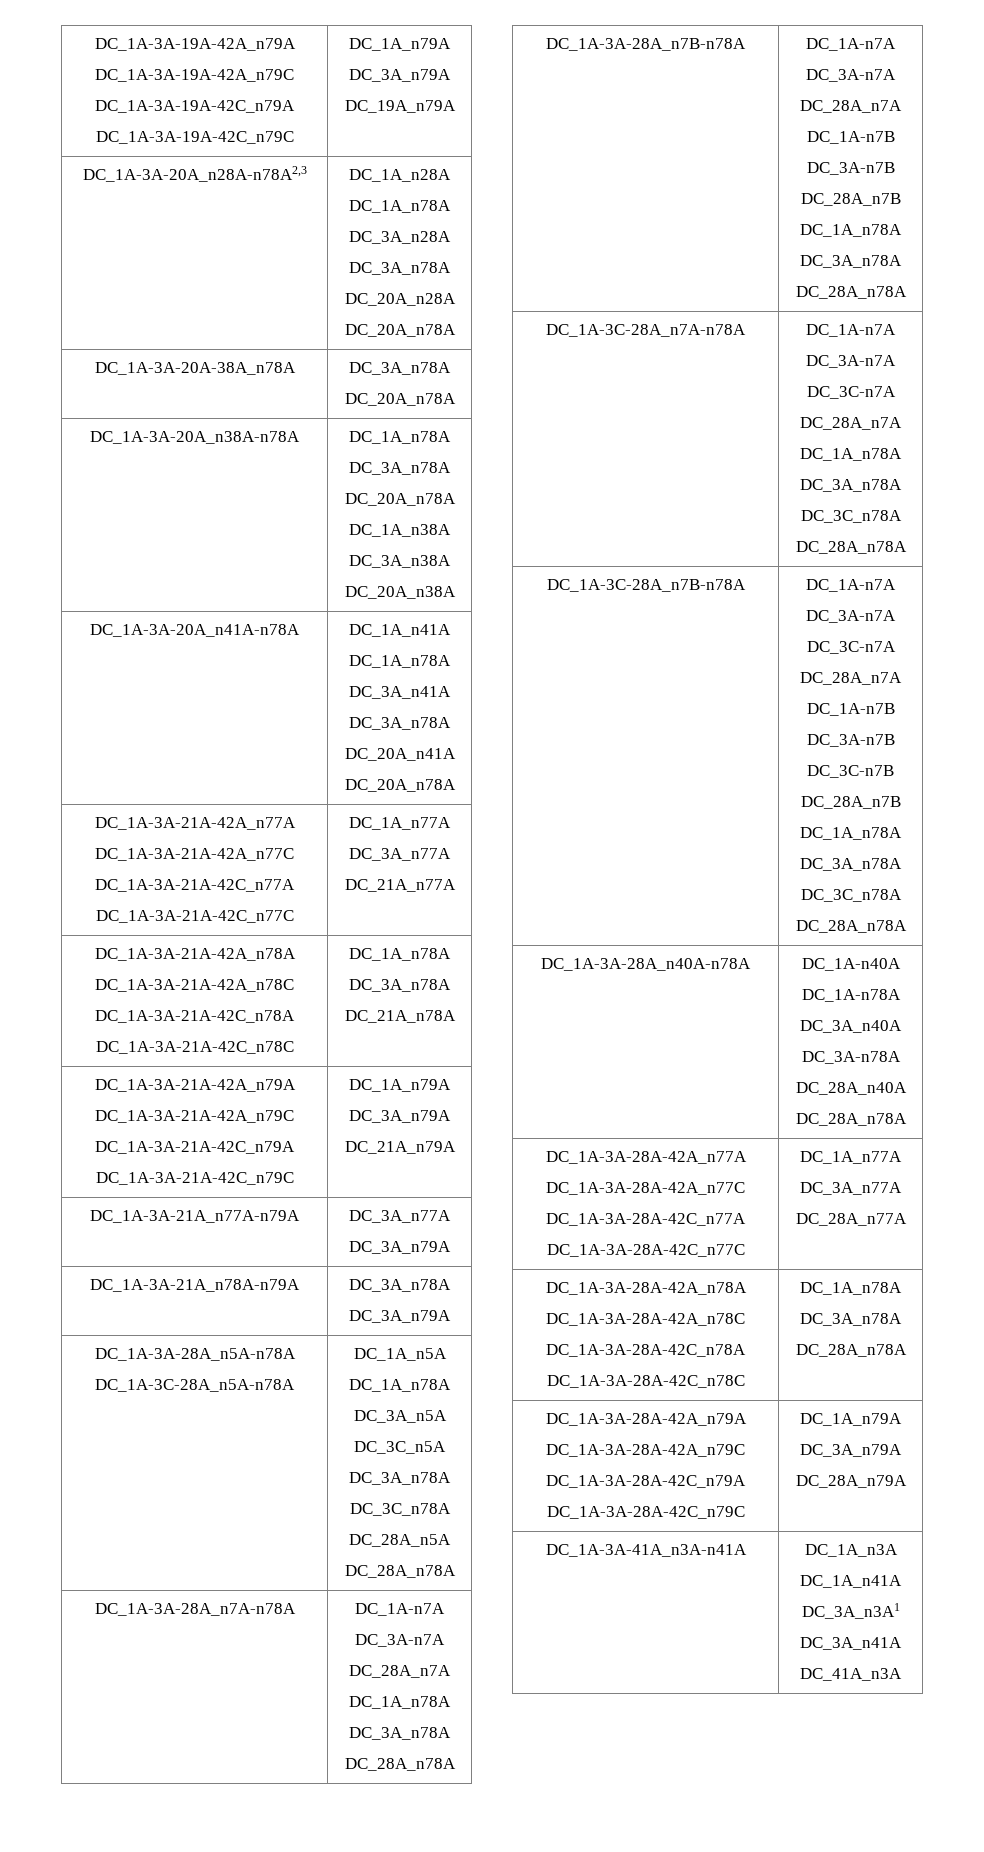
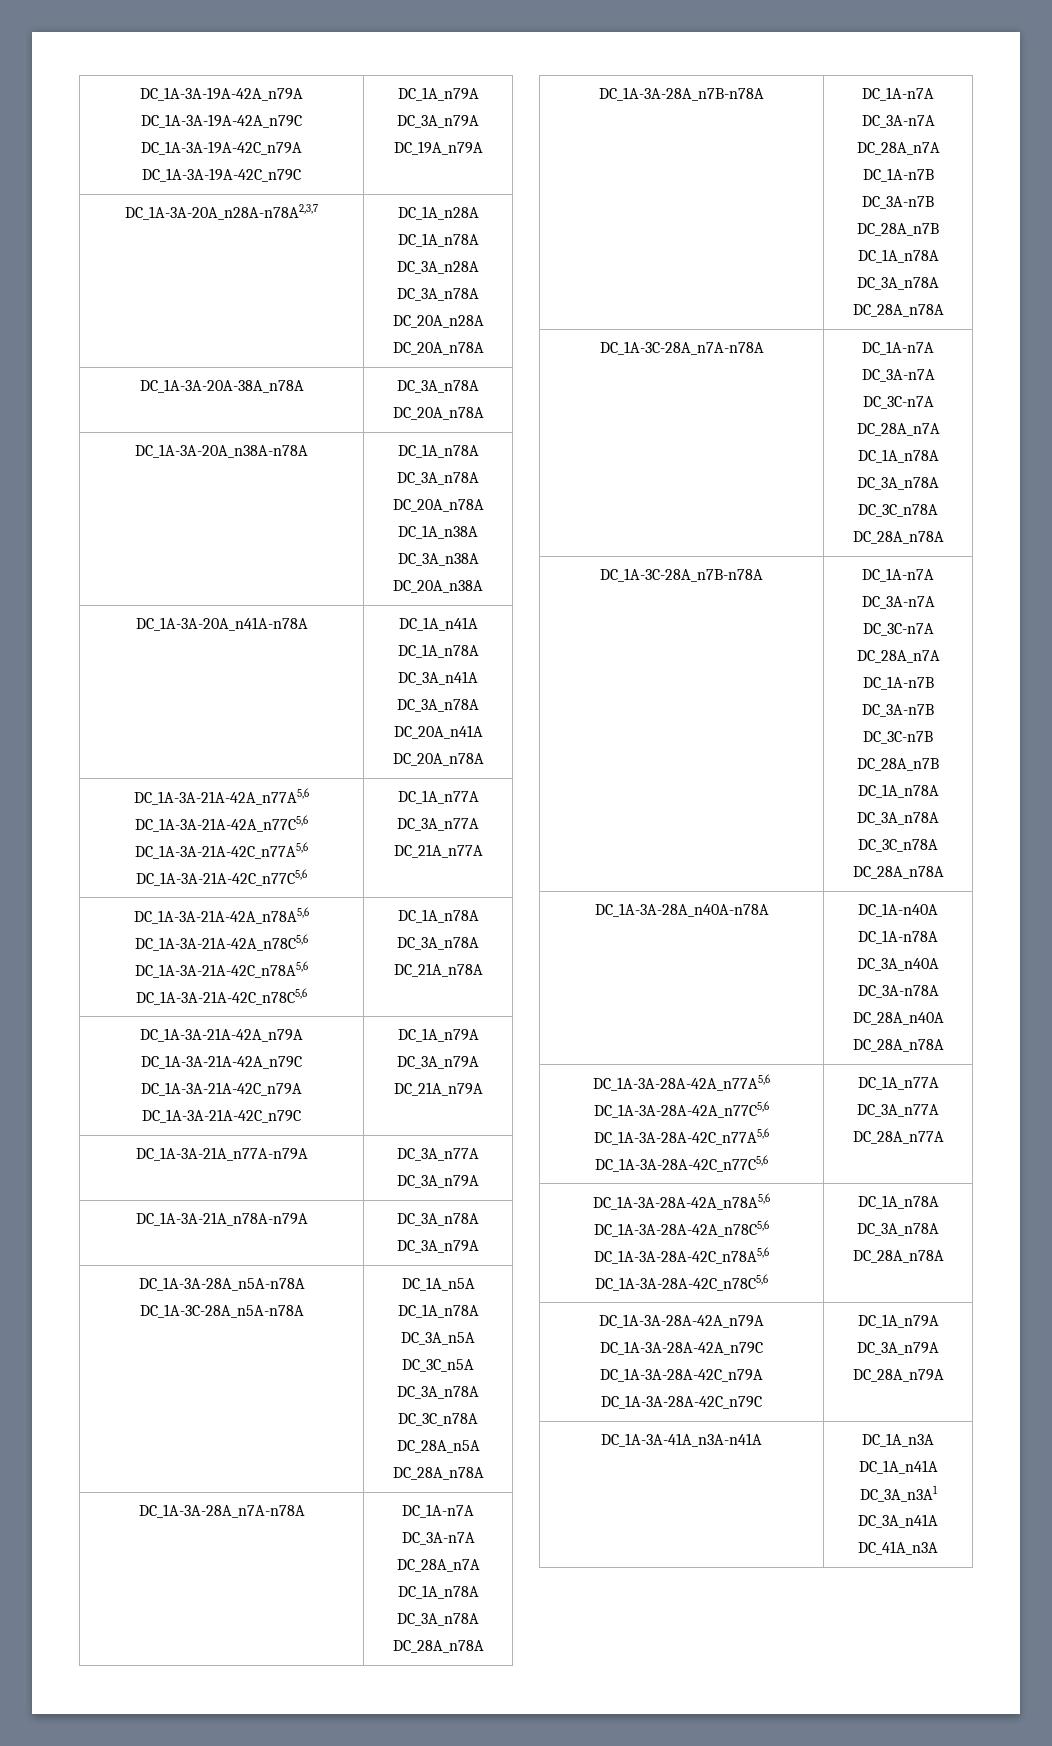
- DC_1A-3A-20A_n28A-n78A2,3 | DC_1A_n28A
+ DC_1A-3A-20A_n28A-n78A2,3,7 | DC_1A_n28A
- DC_1A-3A-21A-42A_n77A
- DC_1A-3A-21A-42A_n77C
- DC_1A-3A-21A-42C_n77A
- DC_1A-3A-21A-42C_n77C | DC_1A_n77A
+ DC_1A-3A-21A-42A_n77A5,6
+ DC_1A-3A-21A-42A_n77C5,6
+ DC_1A-3A-21A-42C_n77A5,6
+ DC_1A-3A-21A-42C_n77C5,6 | DC_1A_n77A
- DC_1A-3A-21A-42A_n78A
- DC_1A-3A-21A-42A_n78C
- DC_1A-3A-21A-42C_n78A
- DC_1A-3A-21A-42C_n78C | DC_1A_n78A
+ DC_1A-3A-21A-42A_n78A5,6
+ DC_1A-3A-21A-42A_n78C5,6
+ DC_1A-3A-21A-42C_n78A5,6
+ DC_1A-3A-21A-42C_n78C5,6 | DC_1A_n78A
- DC_1A-3A-28A-42A_n77A
- DC_1A-3A-28A-42A_n77C
- DC_1A-3A-28A-42C_n77A
- DC_1A-3A-28A-42C_n77C | DC_1A_n77A
+ DC_1A-3A-28A-42A_n77A5,6
+ DC_1A-3A-28A-42A_n77C5,6
+ DC_1A-3A-28A-42C_n77A5,6
+ DC_1A-3A-28A-42C_n77C5,6 | DC_1A_n77A
- DC_1A-3A-28A-42A_n78A
- DC_1A-3A-28A-42A_n78C
- DC_1A-3A-28A-42C_n78A
- DC_1A-3A-28A-42C_n78C | DC_1A_n78A
+ DC_1A-3A-28A-42A_n78A5,6
+ DC_1A-3A-28A-42A_n78C5,6
+ DC_1A-3A-28A-42C_n78A5,6
+ DC_1A-3A-28A-42C_n78C5,6 | DC_1A_n78A

